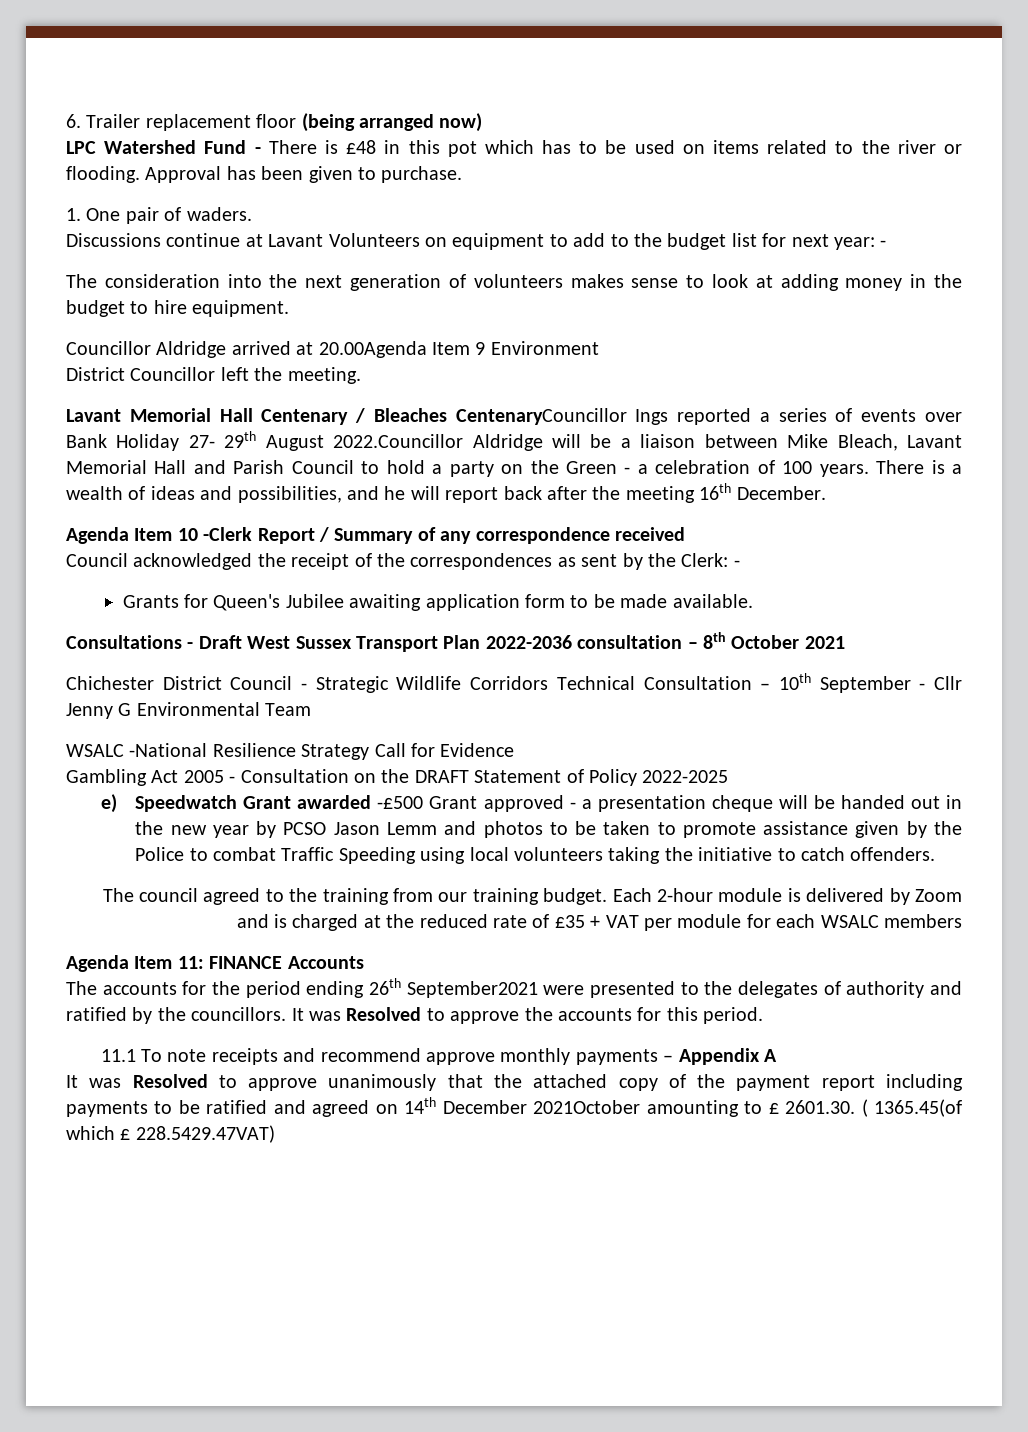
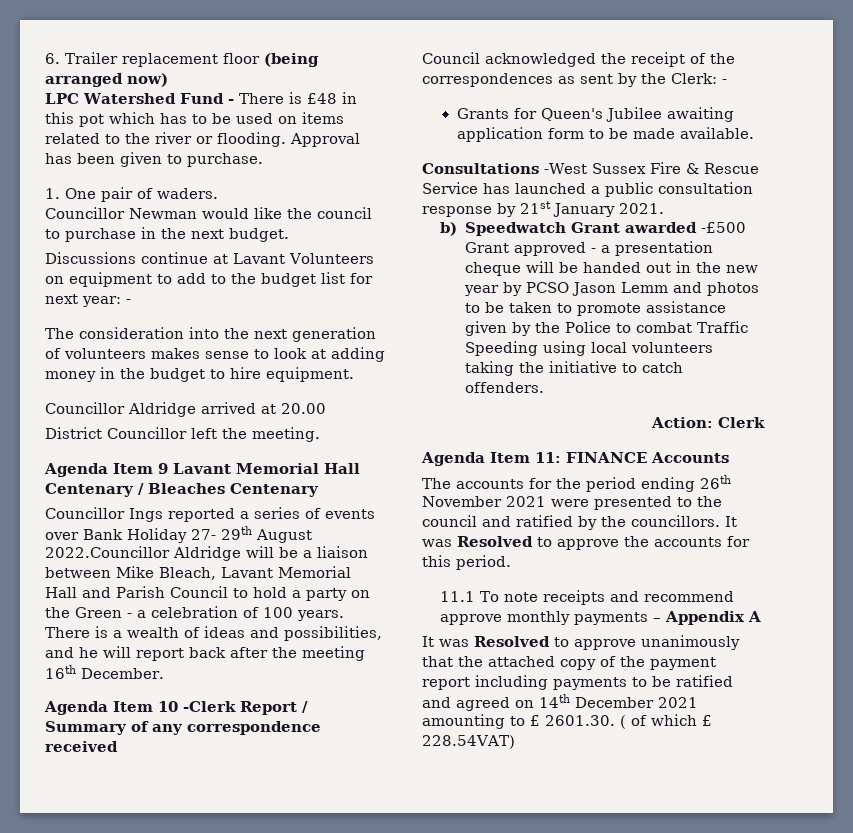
+ Councillor Newman would like the council to purchase in the next budget.
- Councillor Aldridge arrived at 20.00Agenda Item 9 Environment
+ Councillor Aldridge arrived at 20.00
- Lavant Memorial Hall Centenary / Bleaches CentenaryCouncillor Ings reported a series of events over Bank Holiday 27- 29th August 2022.Councillor Aldridge will be a liaison between Mike Bleach, Lavant Memorial Hall and Parish Council to hold a party on the Green - a celebration of 100 years.
+ Agenda Item 9 Lavant Memorial Hall Centenary / Bleaches Centenary
+ Councillor Ings reported a series of events over Bank Holiday 27- 29th August 2022.Councillor Aldridge will be a liaison between Mike Bleach, Lavant Memorial Hall and Parish Council to hold a party on the Green - a celebration of 100 years.
- Consultations - Draft West Sussex Transport Plan 2022-2036 consultation – 8th October 2021
- Chichester District Council - Strategic Wildlife Corridors Technical Consultation – 10th September - Cllr Jenny G Environmental Team
- WSALC -National Resilience Strategy Call for Evidence
- Gambling Act 2005 - Consultation on the DRAFT Statement of Policy 2022-2025
- e) Speedwatch Grant awarded -£500 Grant approved - a presentation cheque will be handed out in the new year by PCSO Jason Lemm and photos to be taken to promote assistance given by the Police to combat Traffic Speeding using local volunteers taking the initiative to catch offenders.
+ Consultations -West Sussex Fire & Rescue Service has launched a public consultation response by 21st January 2021.
+ b) Speedwatch Grant awarded -£500 Grant approved - a presentation cheque will be handed out in the new year by PCSO Jason Lemm and photos to be taken to promote assistance given by the Police to combat Traffic Speeding using local volunteers taking the initiative to catch offenders.
- The council agreed to the training from our training budget. Each 2-hour module is delivered by Zoom and is charged at the reduced rate of £35 + VAT per module for each WSALC members
+ Action: Clerk
- The accounts for the period ending 26th September2021 were presented to the delegates of authority and ratified by the councillors.
+ The accounts for the period ending 26th November 2021 were presented to the council and ratified by the councillors.
- It was Resolved to approve unanimously that the attached copy of the payment report including payments to be ratified and agreed on 14th December 2021October amounting to £ 2601.30. ( 1365.45(of which £ 228.5429.47VAT)
+ It was Resolved to approve unanimously that the attached copy of the payment report including payments to be ratified and agreed on 14th December 2021 amounting to £ 2601.30. ( of which £ 228.54VAT)

